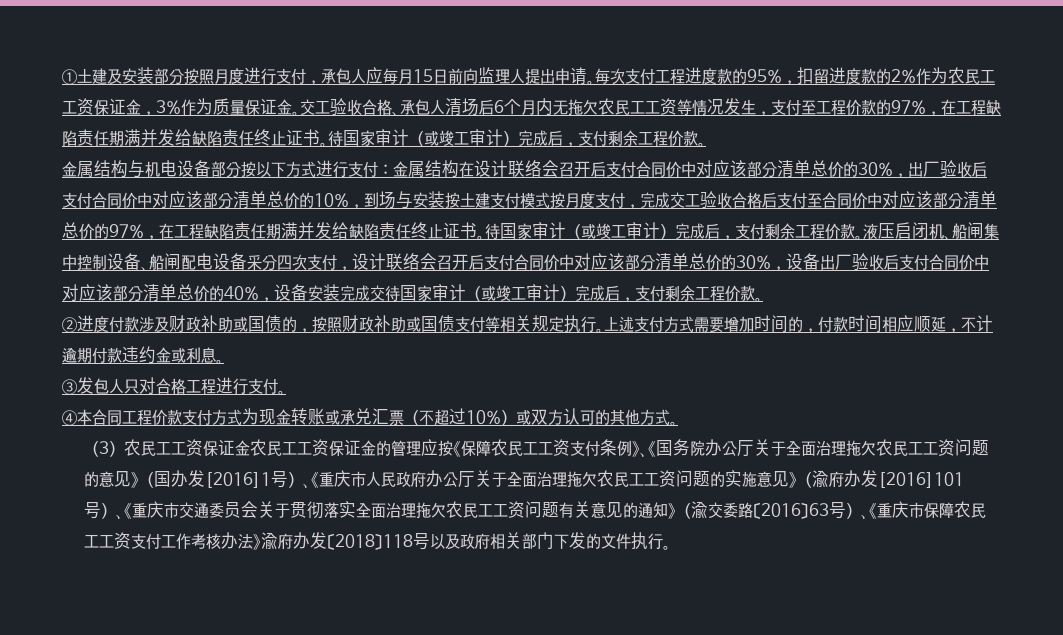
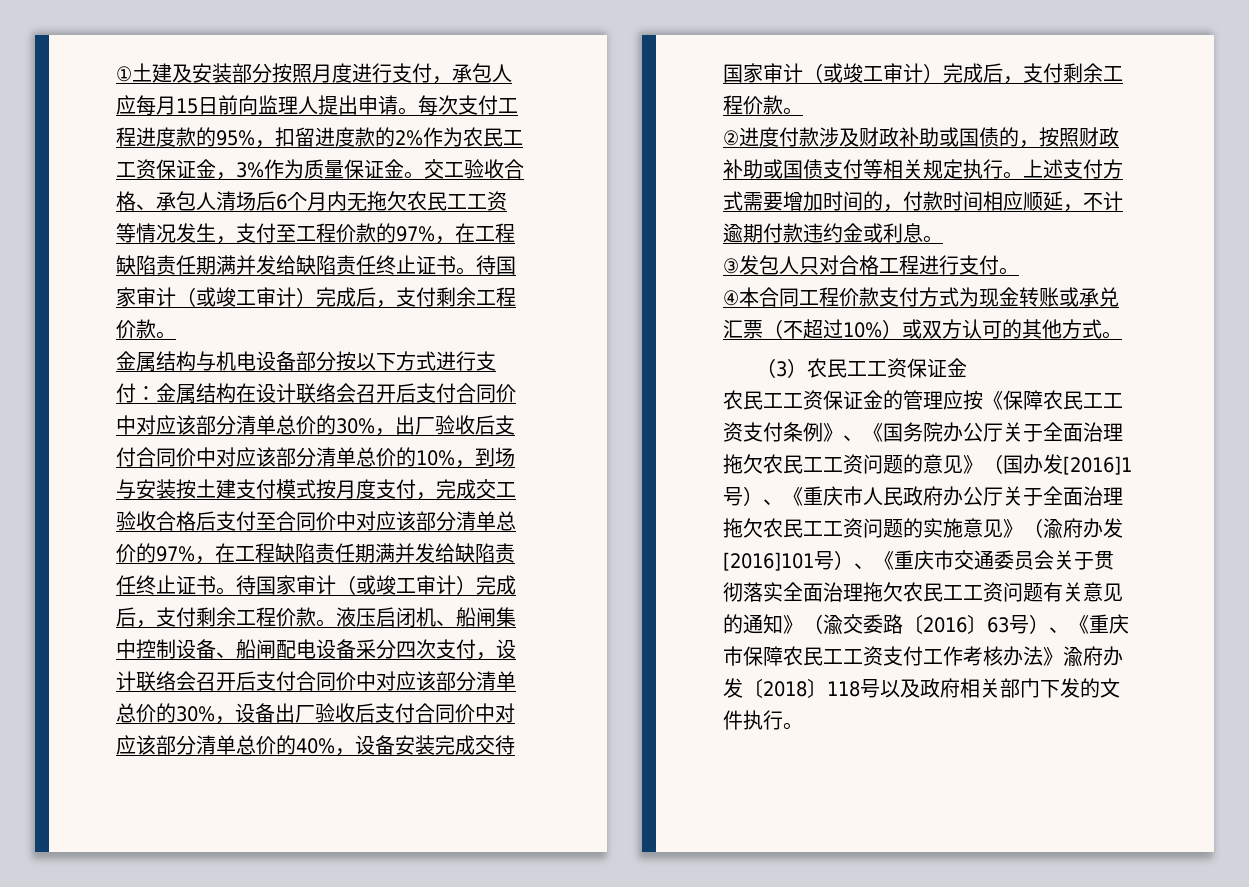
- （3）农民工工资保证金农民工工资保证金的管理应按《保障农民工工资支付条例》、《国务院办公厅关于全面治理拖欠农民工工资问题的意见》（国办发[2016]1号）、《重庆市人民政府办公厅关于全面治理拖欠农民工工资问题的实施意见》（渝府办发[2016]101号）、《重庆市交通委员会关于贯彻落实全面治理拖欠农民工工资问题有关意见的通知》（渝交委路〔2016〕63号）、《重庆市保障农民工工资支付工作考核办法》渝府办发〔2018〕118号以及政府相关部门下发的文件执行。
+ （3）农民工工资保证金
+ 农民工工资保证金的管理应按《保障农民工工资支付条例》、《国务院办公厅关于全面治理拖欠农民工工资问题的意见》（国办发[2016]1号）、《重庆市人民政府办公厅关于全面治理拖欠农民工工资问题的实施意见》（渝府办发[2016]101号）、《重庆市交通委员会关于贯彻落实全面治理拖欠农民工工资问题有关意见的通知》（渝交委路〔2016〕63号）、《重庆市保障农民工工资支付工作考核办法》渝府办发〔2018〕118号以及政府相关部门下发的文件执行。

